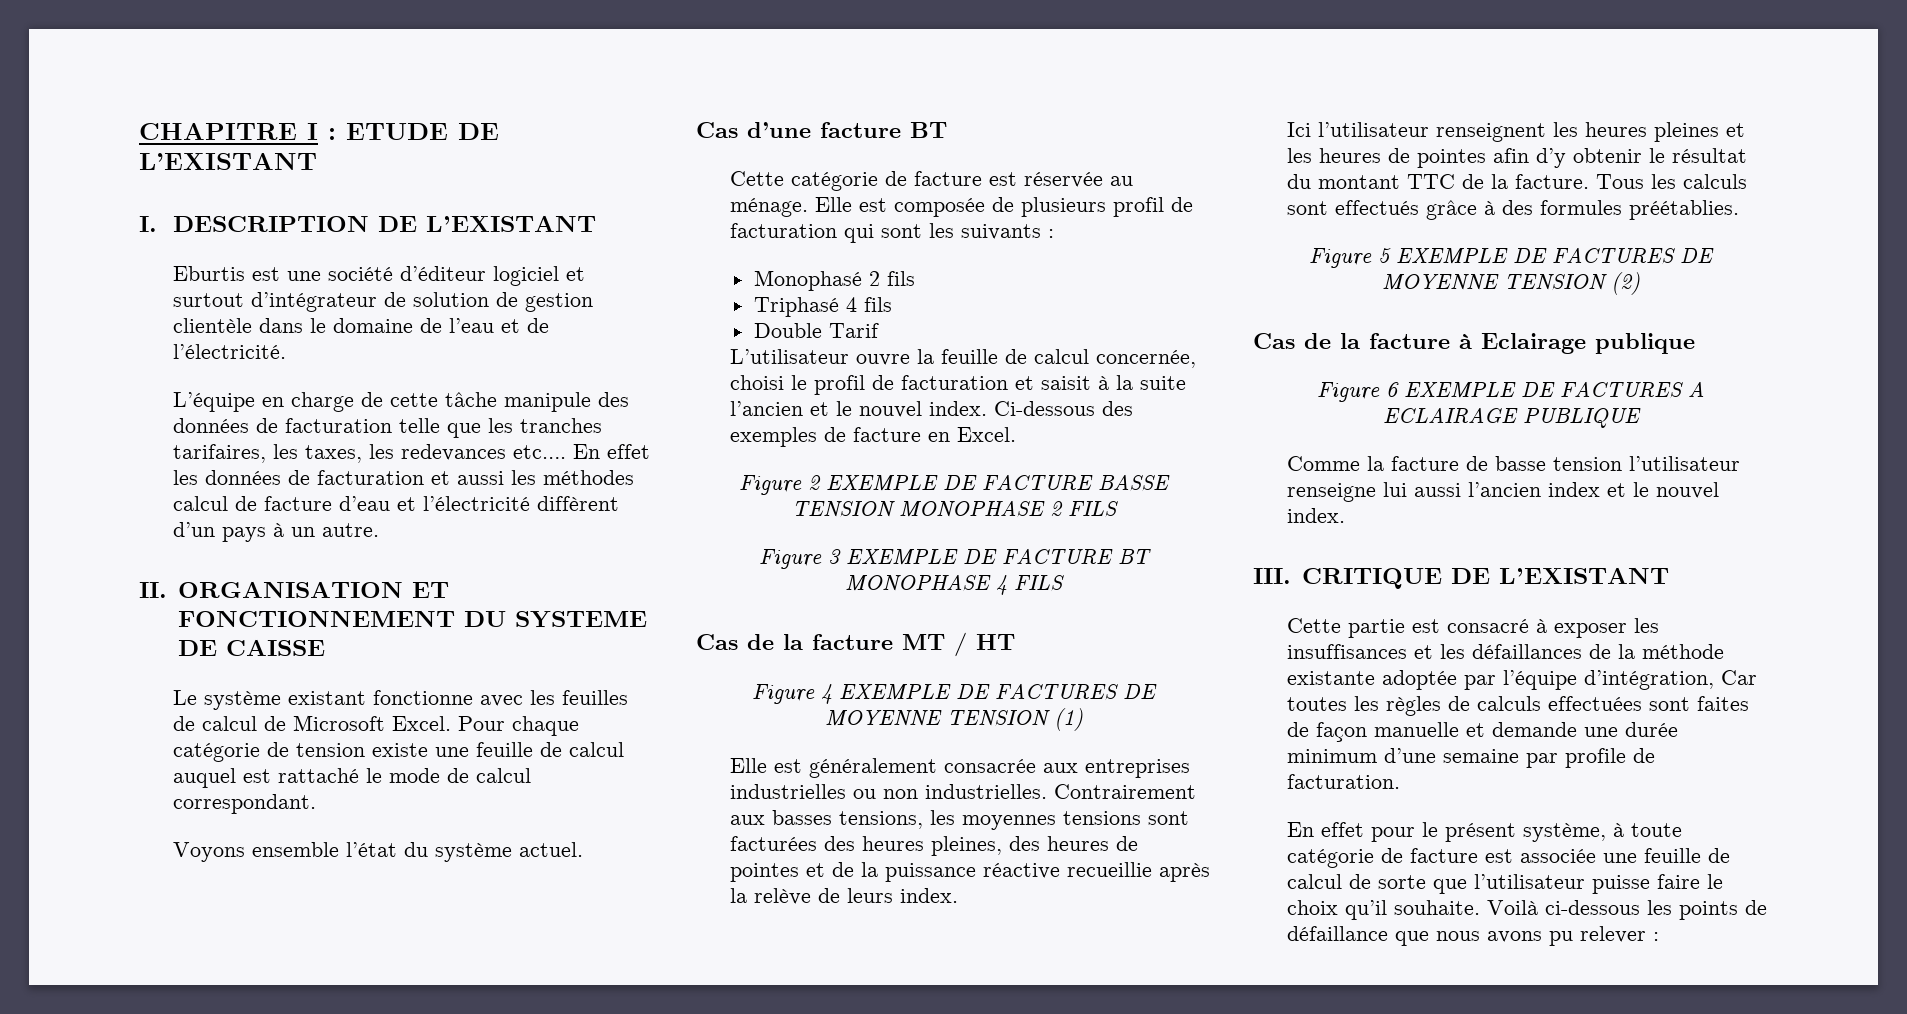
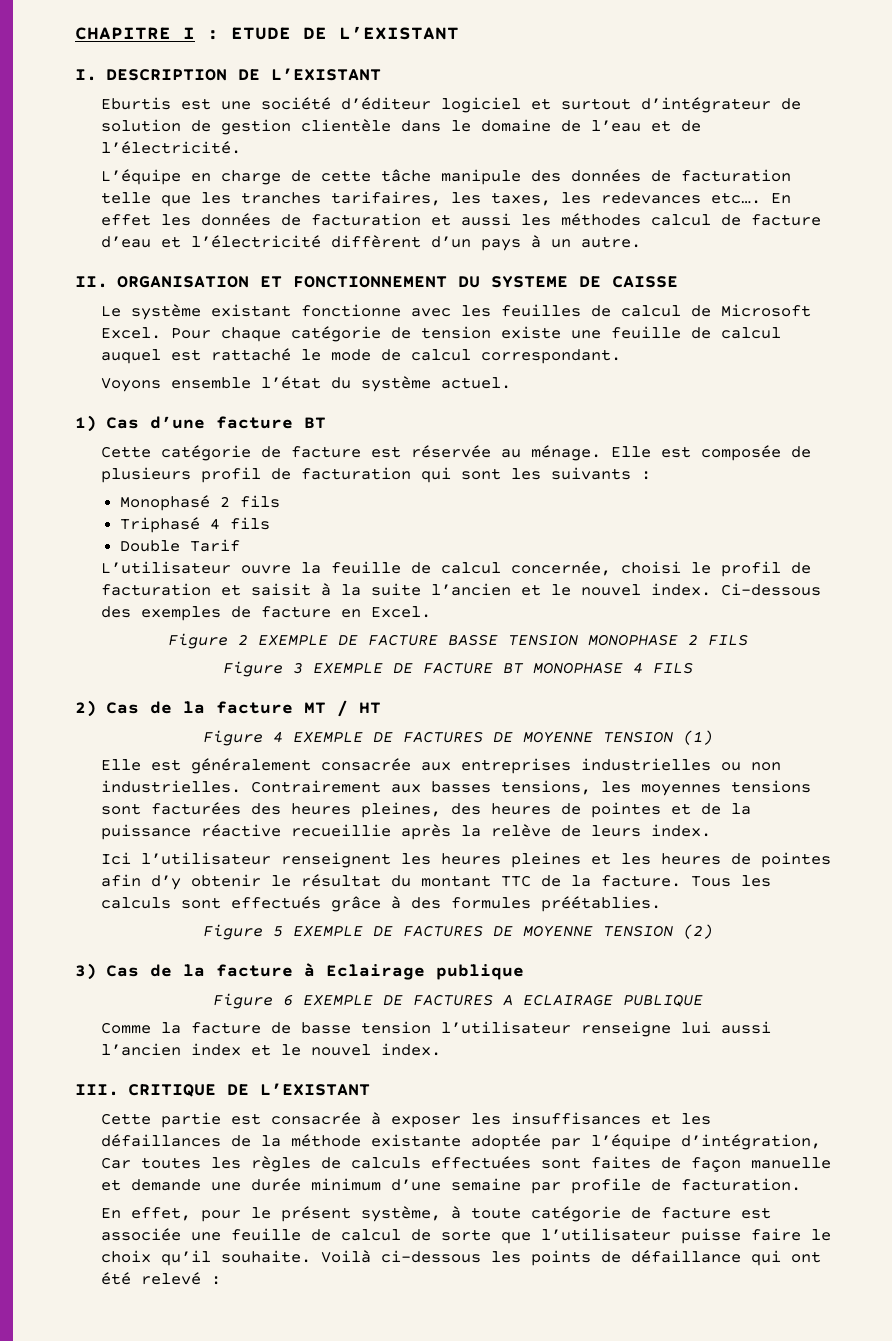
- Cas d’une facture BT
+ 1) Cas d’une facture BT
- Cas de la facture MT / HT
+ 2) Cas de la facture MT / HT
- Cas de la facture à Eclairage publique
+ 3) Cas de la facture à Eclairage publique
- Cette partie est consacré à exposer les insuffisances et les défaillances de la méthode existante adoptée par l’équipe d’intégration, Car toutes les règles de calculs effectuées sont faites de façon manuelle et demande une durée minimum d’une semaine par profile de facturation.
+ Cette partie est consacrée à exposer les insuffisances et les défaillances de la méthode existante adoptée par l’équipe d’intégration, Car toutes les règles de calculs effectuées sont faites de façon manuelle et demande une durée minimum d’une semaine par profile de facturation.
- En effet pour le présent système, à toute catégorie de facture est associée une feuille de calcul de sorte que l’utilisateur puisse faire le choix qu’il souhaite.
+ En effet, pour le présent système, à toute catégorie de facture est associée une feuille de calcul de sorte que l’utilisateur puisse faire le choix qu’il souhaite.
- Voilà ci-dessous les points de défaillance que nous avons pu relever :
+ Voilà ci-dessous les points de défaillance qui ont été relevé :

